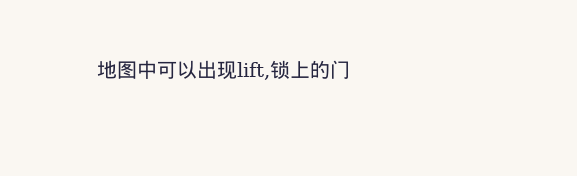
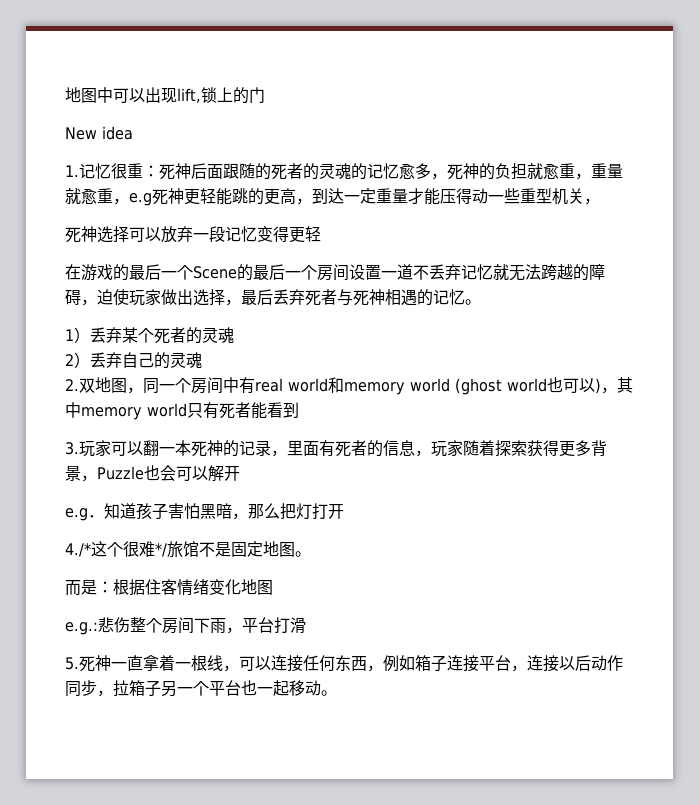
+ New idea
+ 1.记忆很重：死神后面跟随的死者的灵魂的记忆愈多，死神的负担就愈重，重量就愈重，e.g死神更轻能跳的更高，到达一定重量才能压得动一些重型机关，
+ 死神选择可以放弃一段记忆变得更轻
+ 在游戏的最后一个Scene的最后一个房间设置一道不丢弃记忆就无法跨越的障碍，迫使玩家做出选择，最后丢弃死者与死神相遇的记忆。
+ 1）丢弃某个死者的灵魂
+ 2）丢弃自己的灵魂
+ 2.双地图，同一个房间中有real world和memory world (ghost world也可以)，其中memory world只有死者能看到
+ 3.玩家可以翻一本死神的记录，里面有死者的信息，玩家随着探索获得更多背景，Puzzle也会可以解开
+ e.g．知道孩子害怕黑暗，那么把灯打开
+ 4./*这个很难*/旅馆不是固定地图。
+ 而是：根据住客情绪变化地图
+ e.g.:悲伤整个房间下雨，平台打滑
+ 5.死神一直拿着一根线，可以连接任何东西，例如箱子连接平台，连接以后动作同步，拉箱子另一个平台也一起移动。

